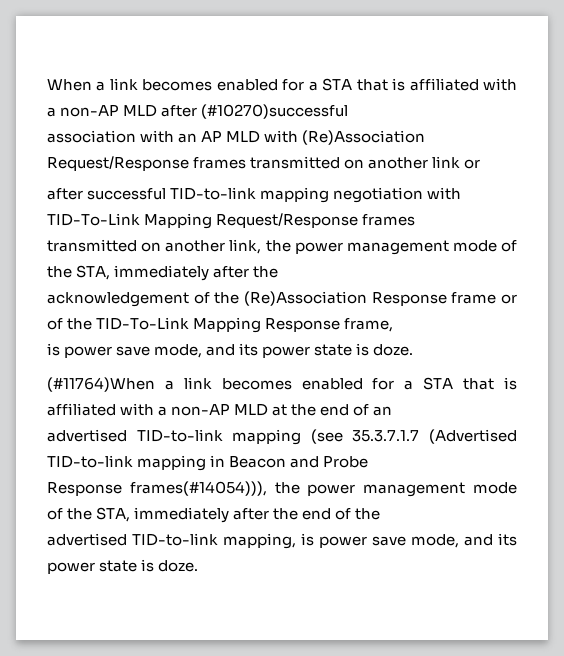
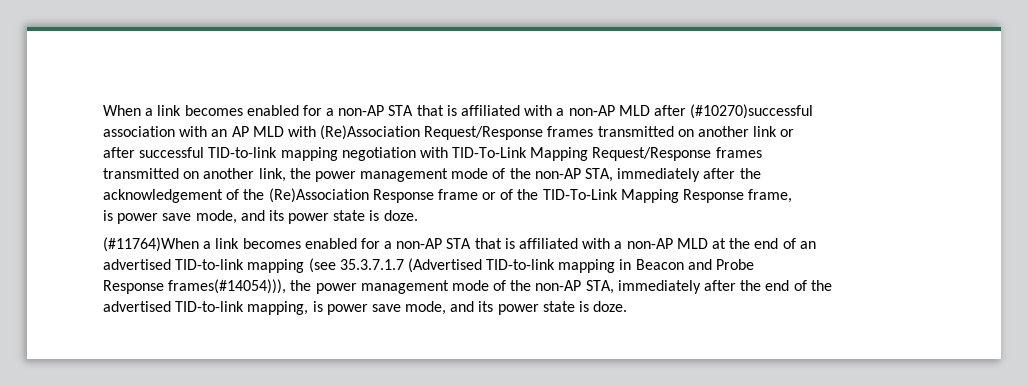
- When a link becomes enabled for a STA that is affiliated with a non-AP MLD after (#10270)successful
+ When a link becomes enabled for a non-AP STA that is affiliated with a non-AP MLD after (#10270)successful
- transmitted on another link, the power management mode of the STA, immediately after the
+ transmitted on another link, the power management mode of the non-AP STA, immediately after the
- (#11764)When a link becomes enabled for a STA that is affiliated with a non-AP MLD at the end of an
+ (#11764)When a link becomes enabled for a non-AP STA that is affiliated with a non-AP MLD at the end of an
- Response frames(#14054))), the power management mode of the STA, immediately after the end of the
+ Response frames(#14054))), the power management mode of the non-AP STA, immediately after the end of the

